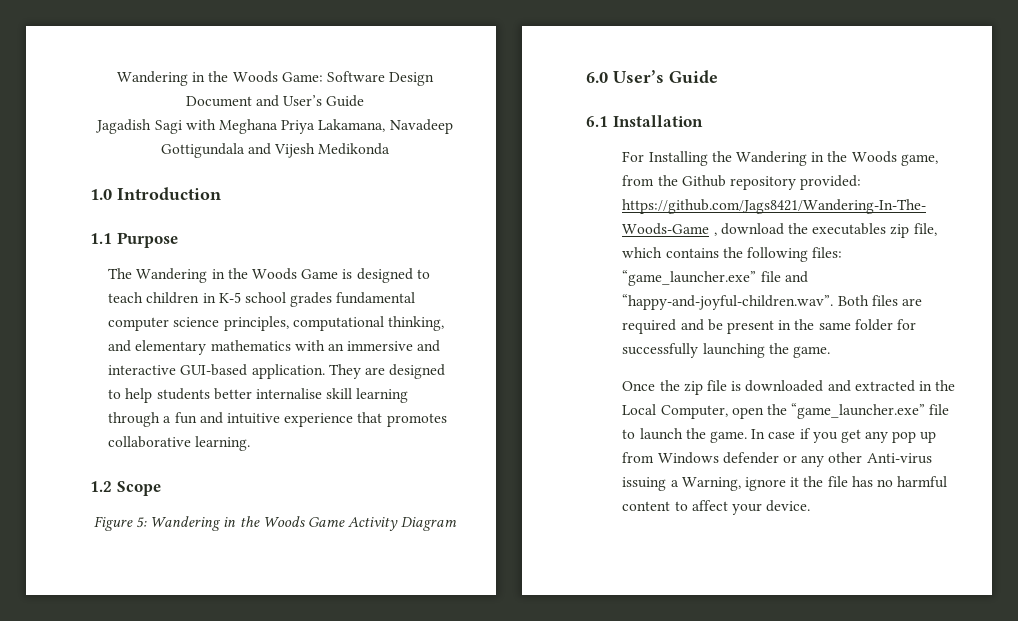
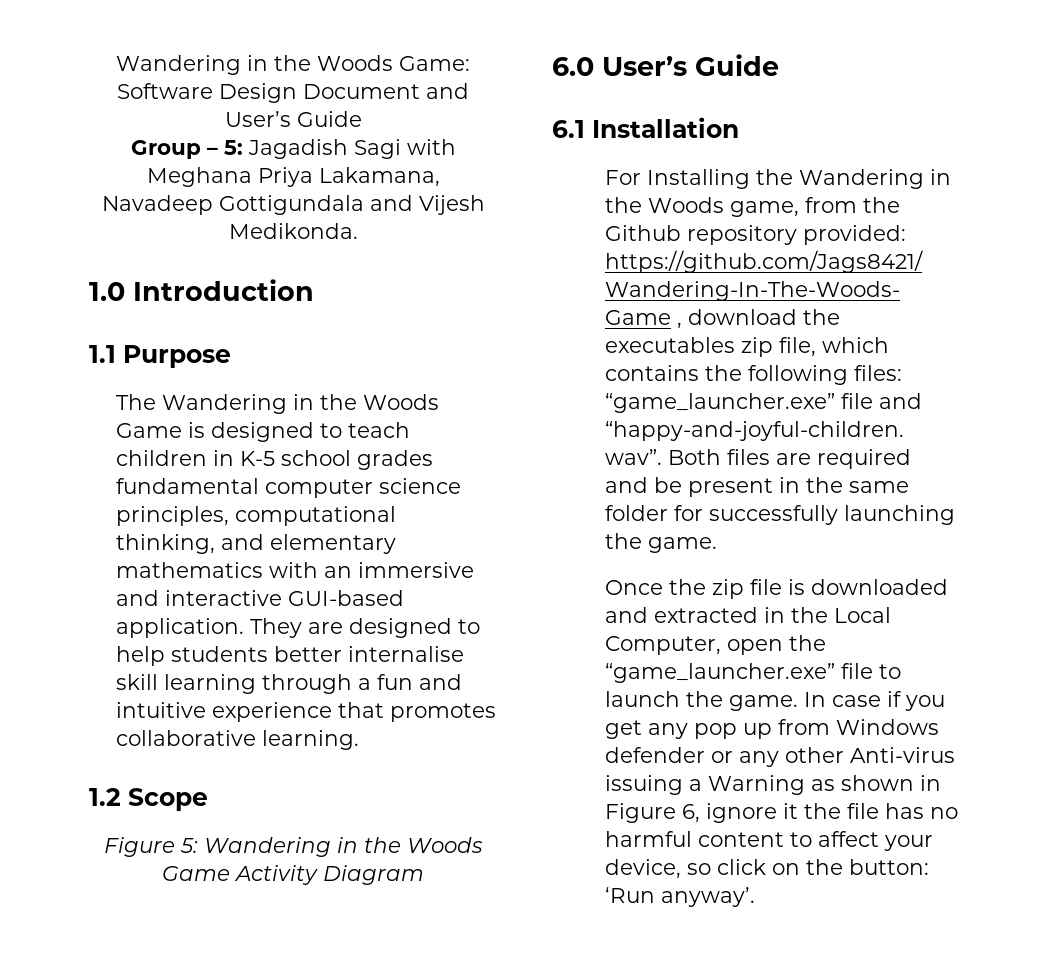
- Jagadish Sagi with Meghana Priya Lakamana, Navadeep Gottigundala and Vijesh Medikonda
+ Group – 5: Jagadish Sagi with Meghana Priya Lakamana, Navadeep Gottigundala and Vijesh Medikonda.
- In case if you get any pop up from Windows defender or any other Anti-virus issuing a Warning, ignore it the file has no harmful content to affect your device.
+ In case if you get any pop up from Windows defender or any other Anti-virus issuing a Warning as shown in Figure 6, ignore it the file has no harmful content to affect your device, so click on the button: ‘Run anyway’.

